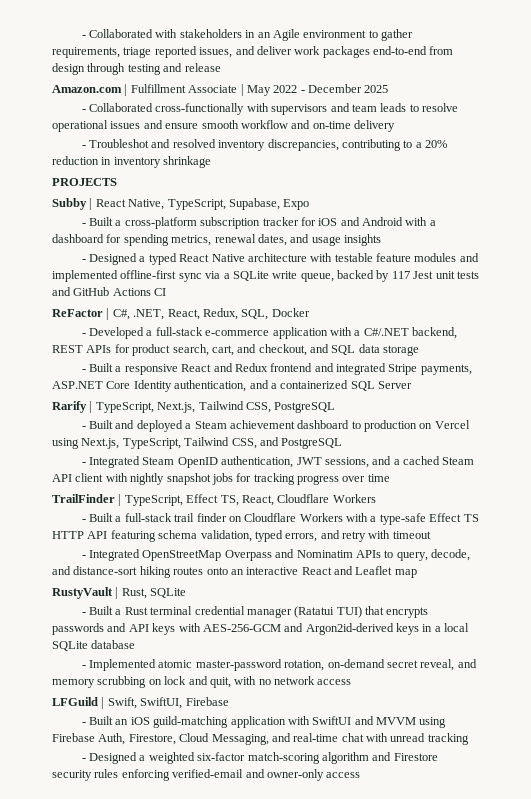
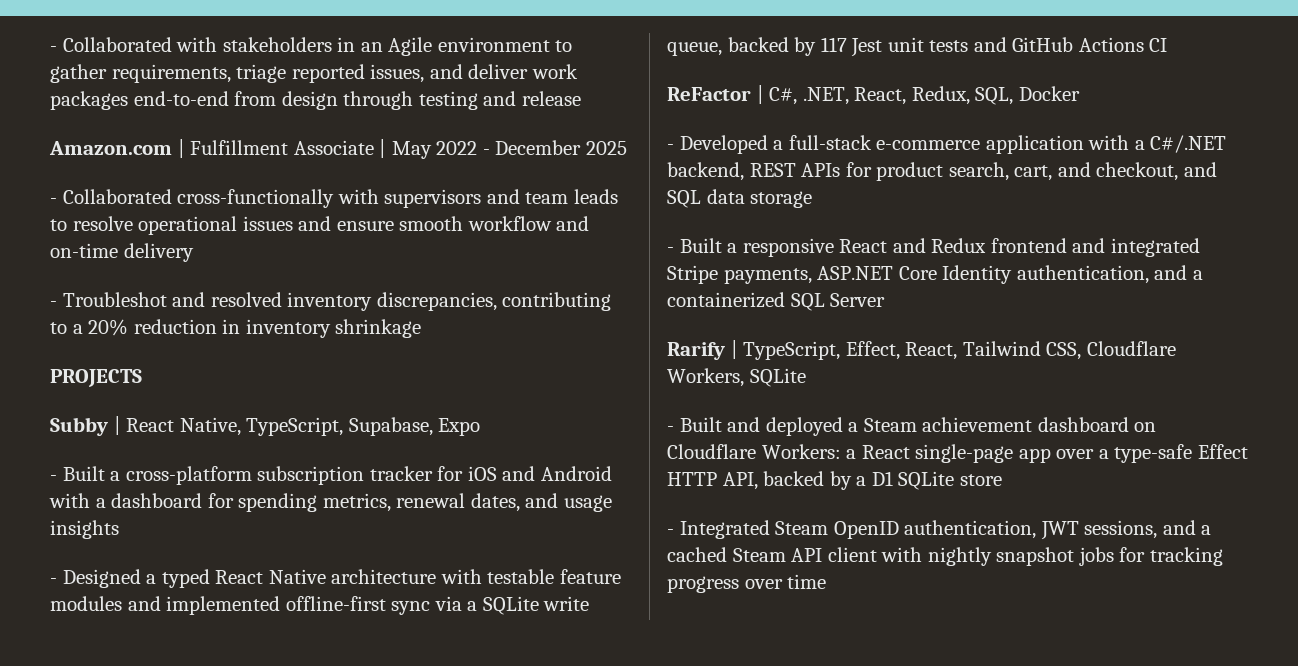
- Rarify | TypeScript, Next.js, Tailwind CSS, PostgreSQL
+ Rarify | TypeScript, Effect, React, Tailwind CSS, Cloudflare Workers, SQLite
- - Built and deployed a Steam achievement dashboard to production on Vercel using Next.js, TypeScript, Tailwind CSS, and PostgreSQL
+ - Built and deployed a Steam achievement dashboard on Cloudflare Workers: a React single-page app over a type-safe Effect HTTP API, backed by a D1 SQLite store
- TrailFinder | TypeScript, Effect TS, React, Cloudflare Workers
- - Built a full-stack trail finder on Cloudflare Workers with a type-safe Effect TS HTTP API featuring schema validation, typed errors, and retry with timeout
- - Integrated OpenStreetMap Overpass and Nominatim APIs to query, decode, and distance-sort hiking routes onto an interactive React and Leaflet map
- RustyVault | Rust, SQLite
- - Built a Rust terminal credential manager (Ratatui TUI) that encrypts passwords and API keys with AES-256-GCM and Argon2id-derived keys in a local SQLite database
- - Implemented atomic master-password rotation, on-demand secret reveal, and memory scrubbing on lock and quit, with no network access
- LFGuild | Swift, SwiftUI, Firebase
- - Built an iOS guild-matching application with SwiftUI and MVVM using Firebase Auth, Firestore, Cloud Messaging, and real-time chat with unread tracking
- - Designed a weighted six-factor match-scoring algorithm and Firestore security rules enforcing verified-email and owner-only access

